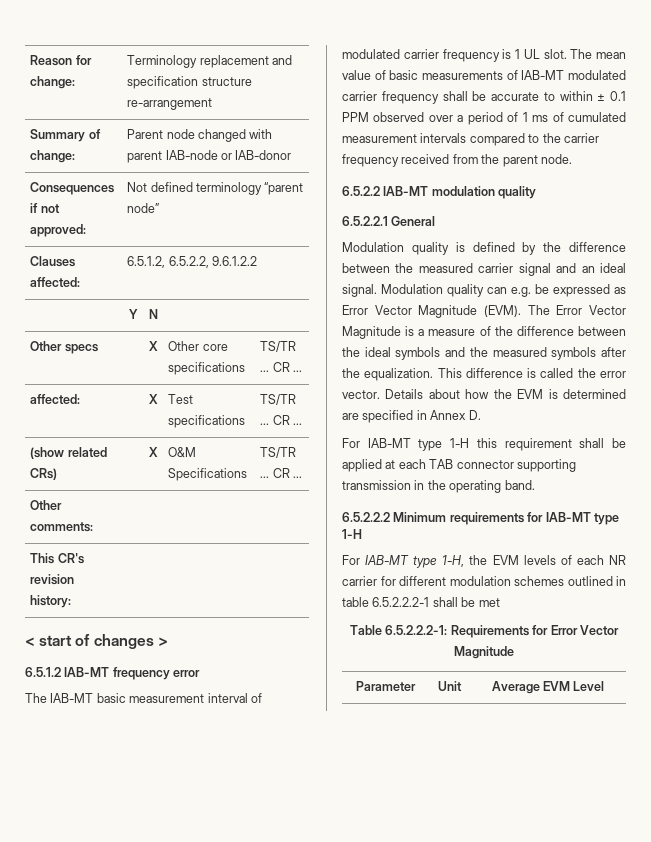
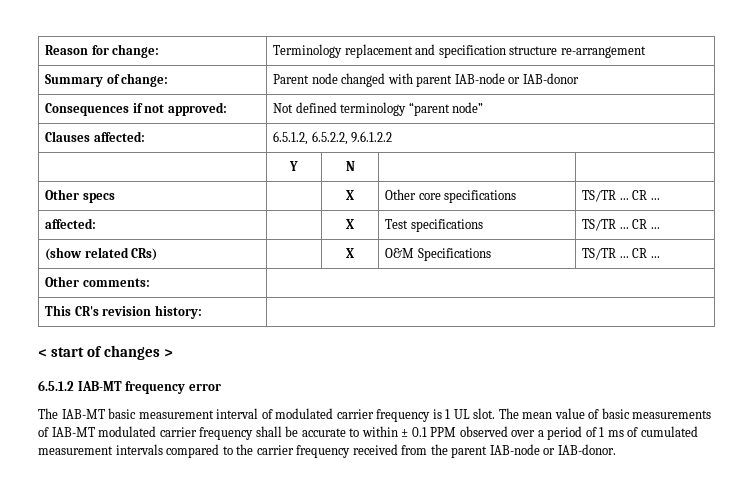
- The mean value of basic measurements of IAB-MT modulated carrier frequency shall be accurate to within ± 0.1 PPM observed over a period of 1 ms of cumulated measurement intervals compared to the carrier frequency received from the parent node.
- 6.5.2.2 IAB-MT modulation quality
- 6.5.2.2.1 General
- Modulation quality is defined by the difference between the measured carrier signal and an ideal signal. Modulation quality can e.g. be expressed as Error Vector Magnitude (EVM). The Error Vector Magnitude is a measure of the difference between the ideal symbols and the measured symbols after the equalization. This difference is called the error vector. Details about how the EVM is determined are specified in Annex D.
- For IAB-MT type 1-H this requirement shall be applied at each TAB connector supporting transmission in the operating band.
- 6.5.2.2.2 Minimum requirements for IAB-MT type 1-H
- For IAB-MT type 1-H, the EVM levels of each NR carrier for different modulation schemes outlined in table 6.5.2.2.2-1 shall be met
- Table 6.5.2.2.2-1: Requirements for Error Vector Magnitude
- Parameter | Unit | Average EVM Level
+ The mean value of basic measurements of IAB-MT modulated carrier frequency shall be accurate to within ± 0.1 PPM observed over a period of 1 ms of cumulated measurement intervals compared to the carrier frequency received from the parent IAB-node or IAB-donor.

